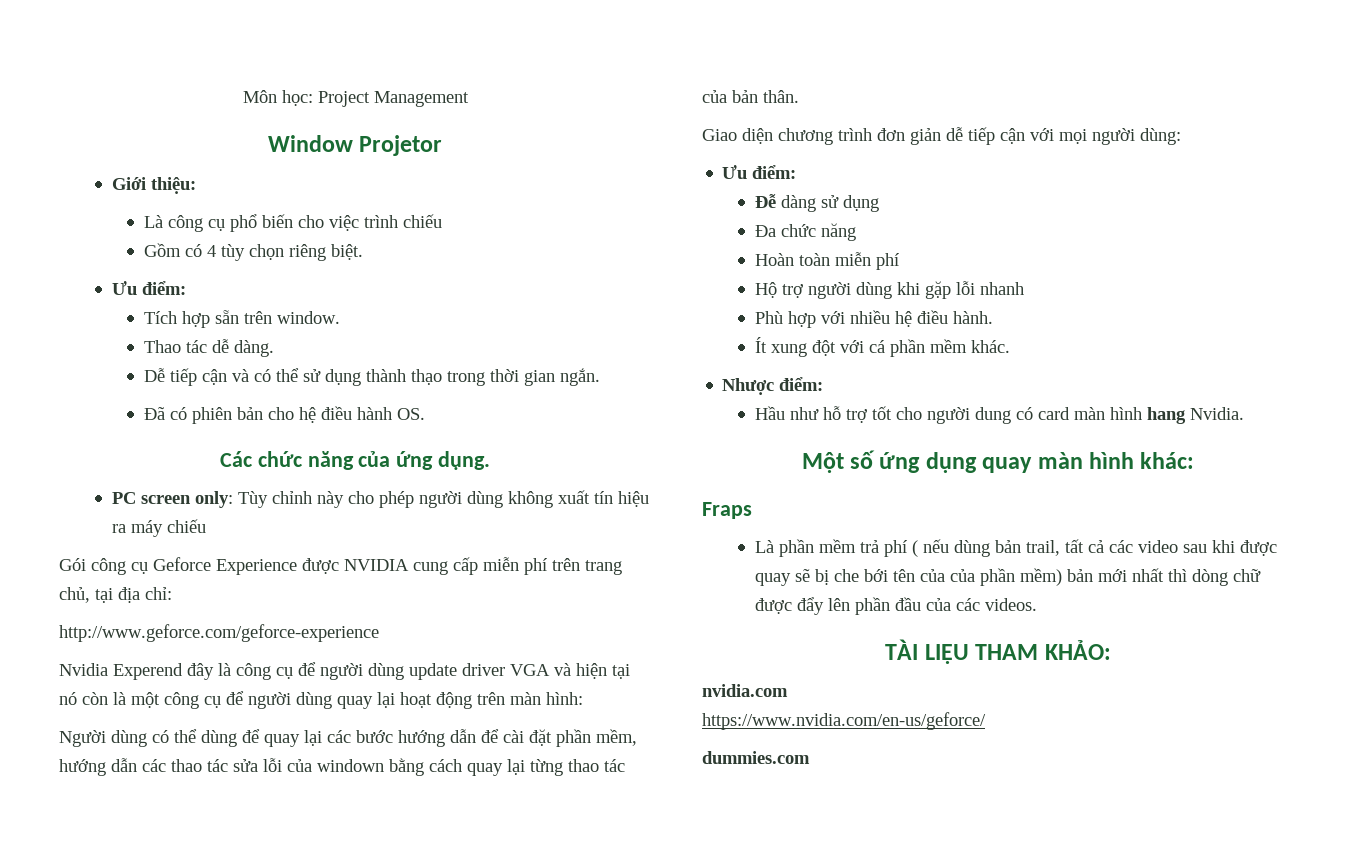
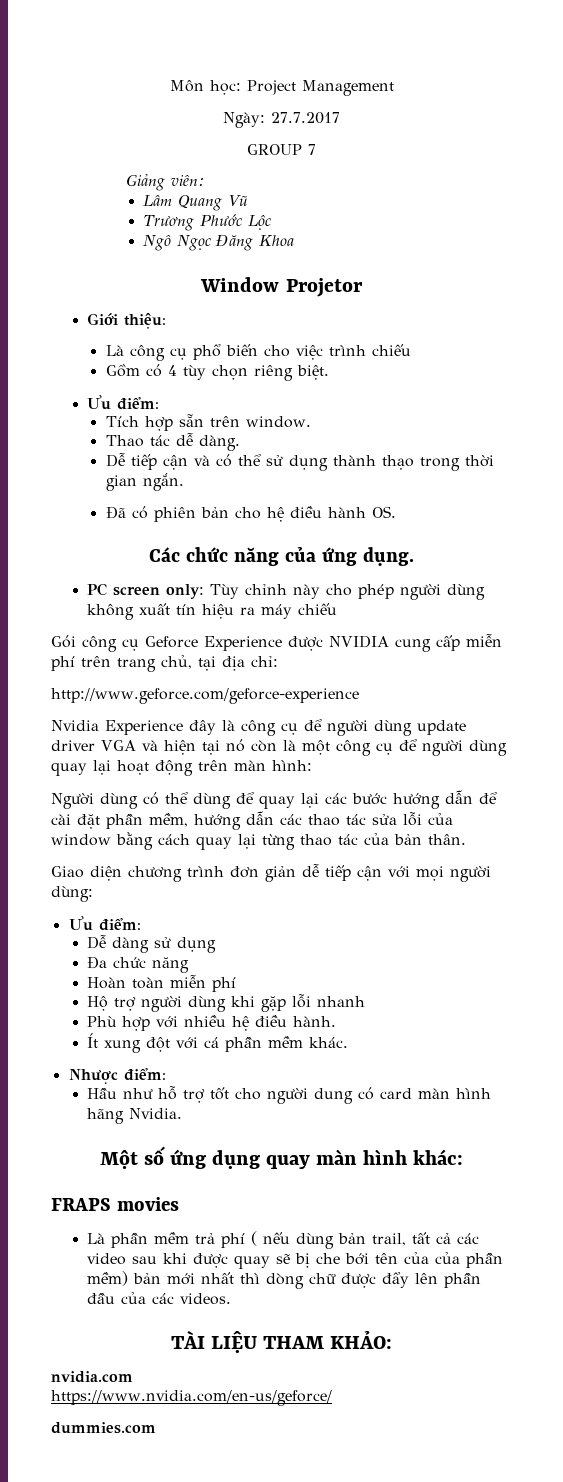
+ Ngày: 27.7.2017
+ GROUP 7
+ Giảng viên:
+ Lâm Quang Vũ
+ Trương Phước Lộc
+ Ngô Ngọc Đăng Khoa
- Nvidia Experend đây là công cụ để người dùng update driver VGA và hiện tại nó còn là một công cụ để người dùng quay lại hoạt động trên màn hình:
+ Nvidia Experience đây là công cụ để người dùng update driver VGA và hiện tại nó còn là một công cụ để người dùng quay lại hoạt động trên màn hình:
- Người dùng có thể dùng để quay lại các bước hướng dẫn để cài đặt phần mềm, hướng dẫn các thao tác sửa lỗi của windown bằng cách quay lại từng thao tác của bản thân.
+ Người dùng có thể dùng để quay lại các bước hướng dẫn để cài đặt phần mềm, hướng dẫn các thao tác sửa lỗi của window bằng cách quay lại từng thao tác của bản thân.
- Đễ dàng sử dụng
+ Dễ dàng sử dụng
- Hầu như hỗ trợ tốt cho người dung có card màn hình hang Nvidia.
+ Hầu như hỗ trợ tốt cho người dung có card màn hình hãng Nvidia.
- Fraps
+ FRAPS movies

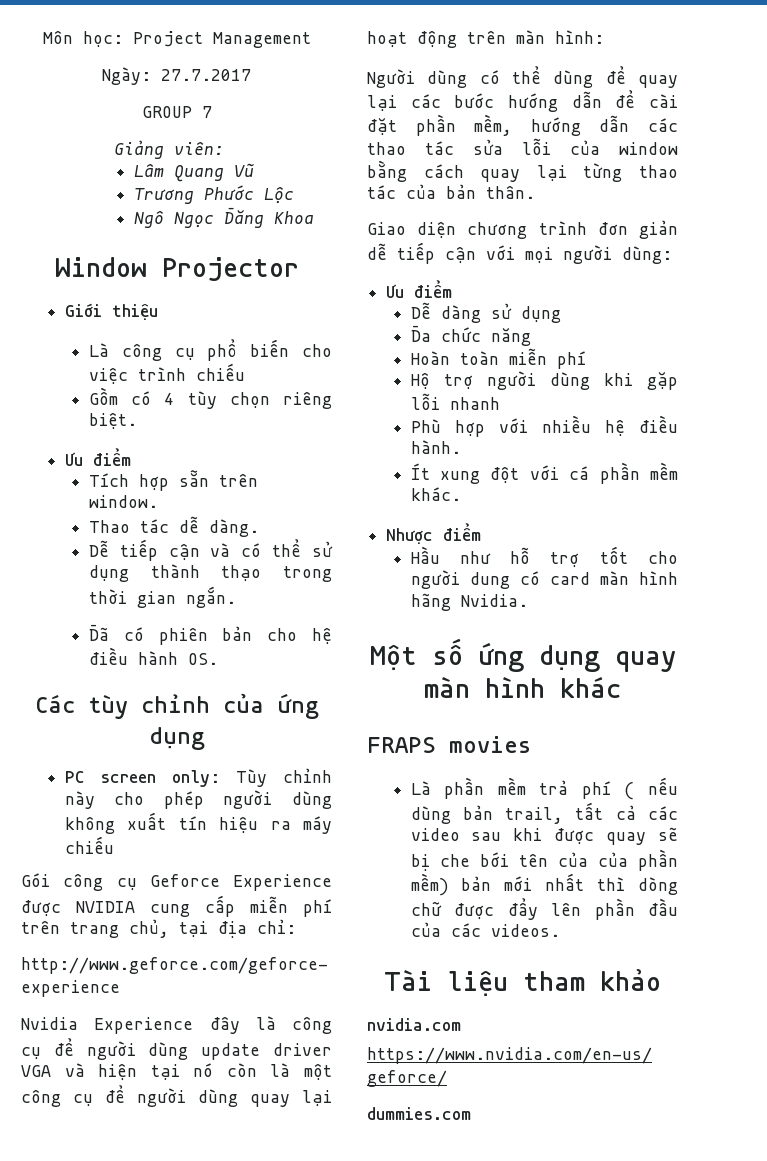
- Window Projetor
+ Window Projector
- Giới thiệu:
+ Giới thiệu
  Gồm có 4 tùy chọn riêng biệt.
- Ưu điểm:
+ Ưu điểm
- Các chức năng của ứng dụng.
+ Các tùy chỉnh của ứng dụng
  Giao diện chương trình đơn giản dễ tiếp cận với mọi người dùng:
- Ưu điểm:
+ Ưu điểm
- Nhược điểm:
+ Nhược điểm
- Một số ứng dụng quay màn hình khác:
+ Một số ứng dụng quay màn hình khác
- TÀI LIỆU THAM KHẢO:
+ Tài liệu tham khảo

